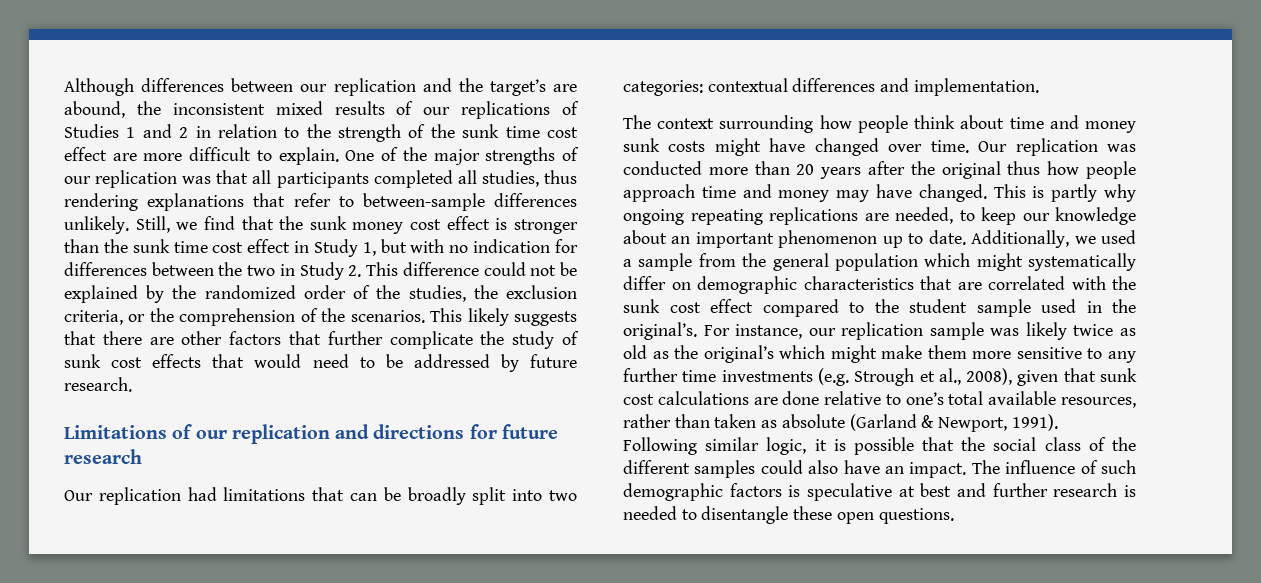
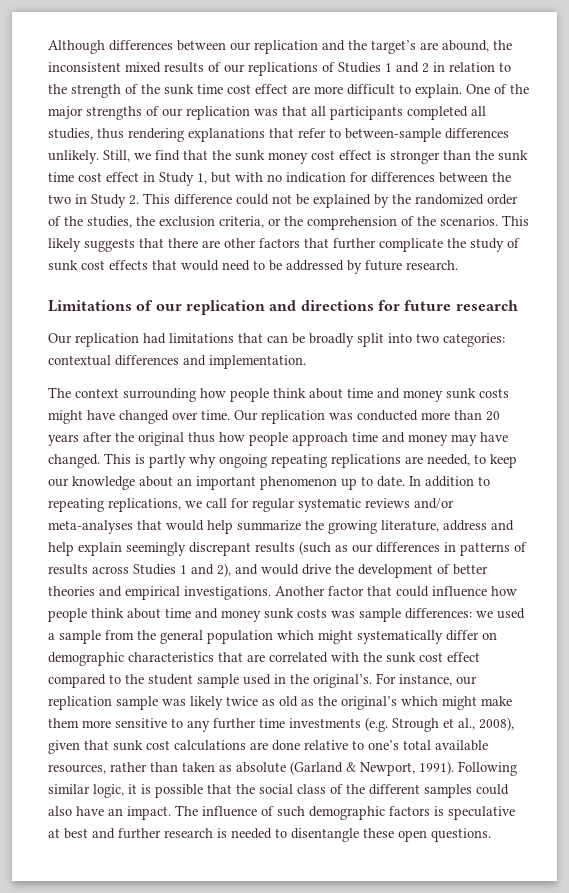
- Additionally, we used a sample from the general population which might systematically differ on demographic characteristics that are correlated with the sunk cost effect compared to the student sample used in the original’s.
+ In addition to repeating replications, we call for regular systematic reviews and/or meta-analyses that would help summarize the growing literature, address and help explain seemingly discrepant results (such as our differences in patterns of results across Studies 1 and 2), and would drive the development of better theories and empirical investigations. Another factor that could influence how people think about time and money sunk costs was sample differences: we used a sample from the general population which might systematically differ on demographic characteristics that are correlated with the sunk cost effect compared to the student sample used in the original’s.

